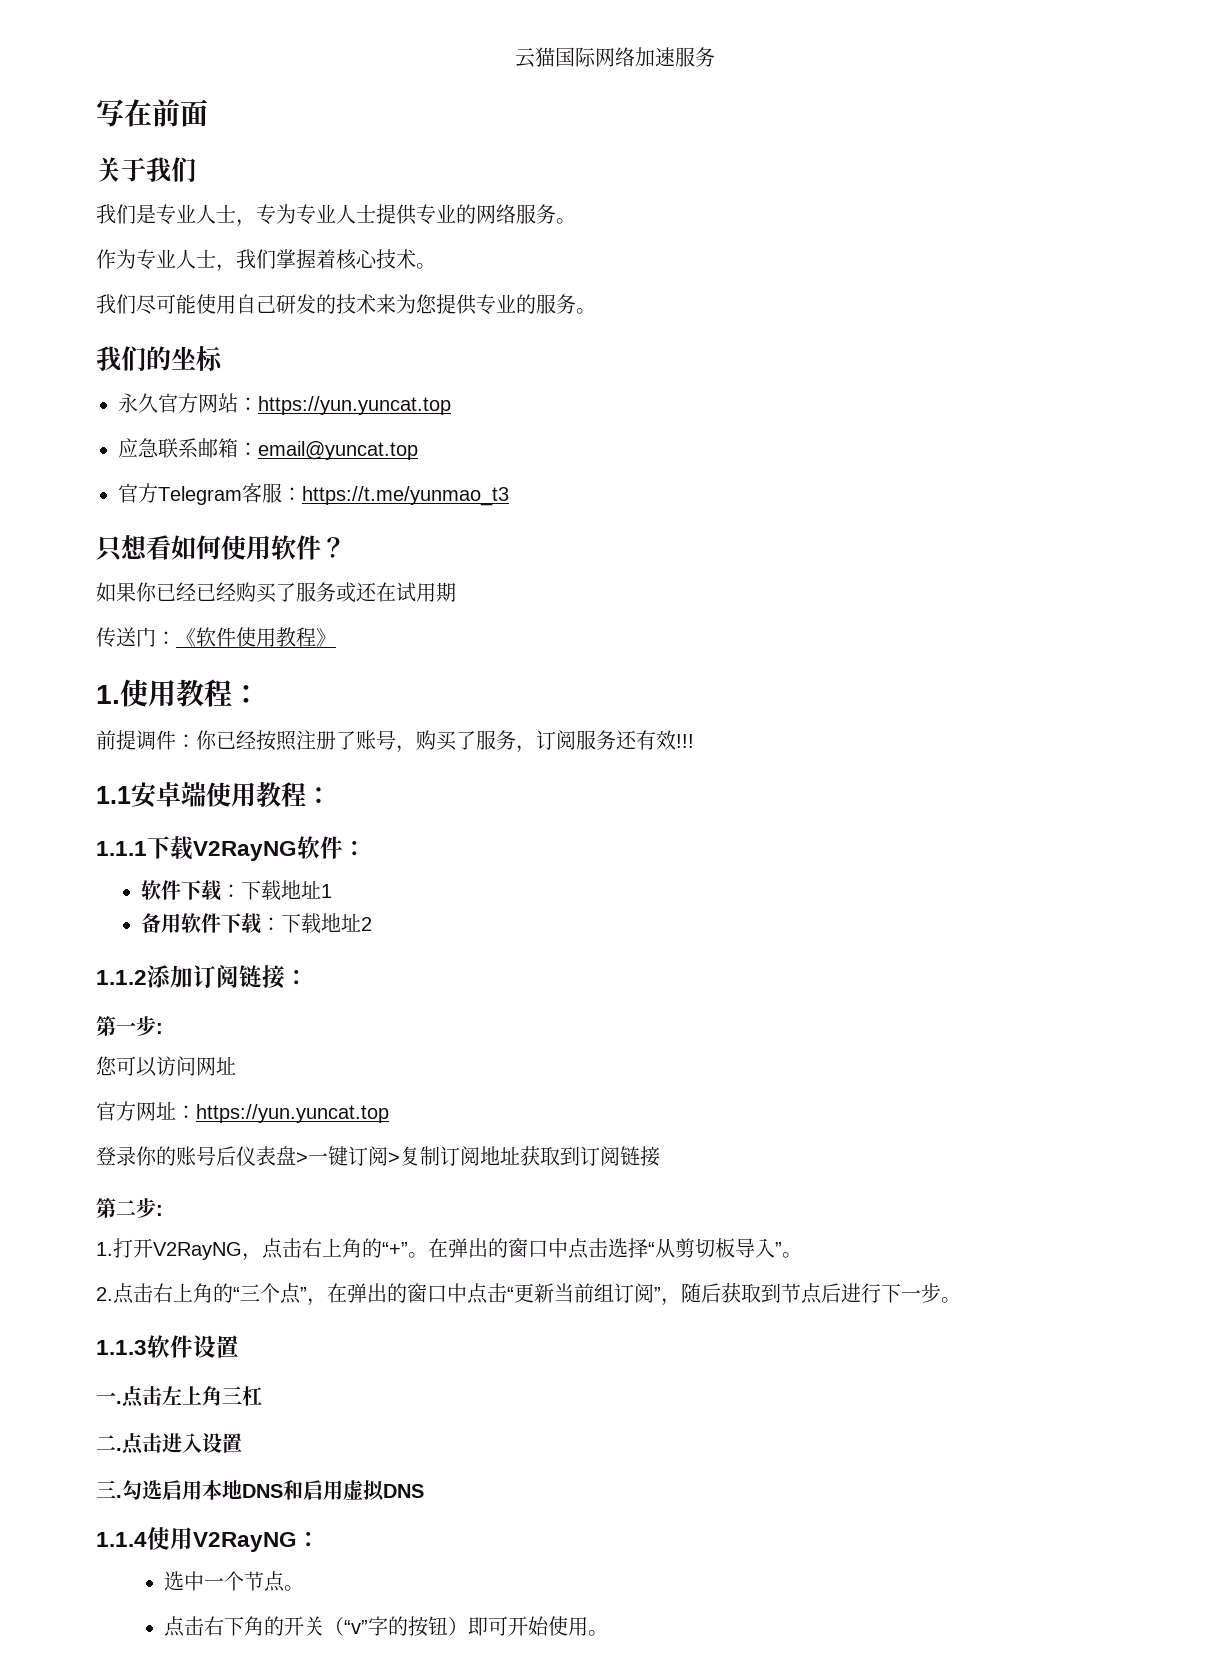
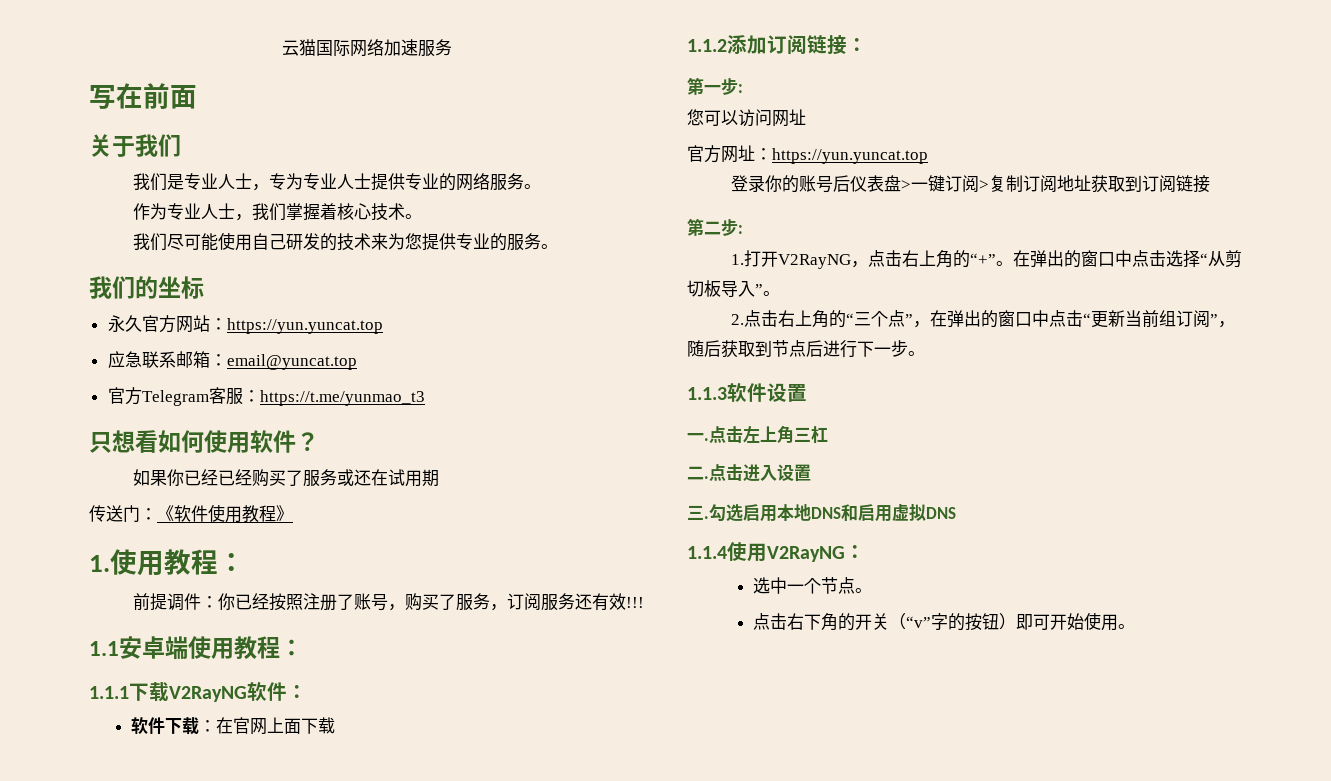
- 软件下载：下载地址1
- 备用软件下载：下载地址2
+ 软件下载：在官网上面下载

